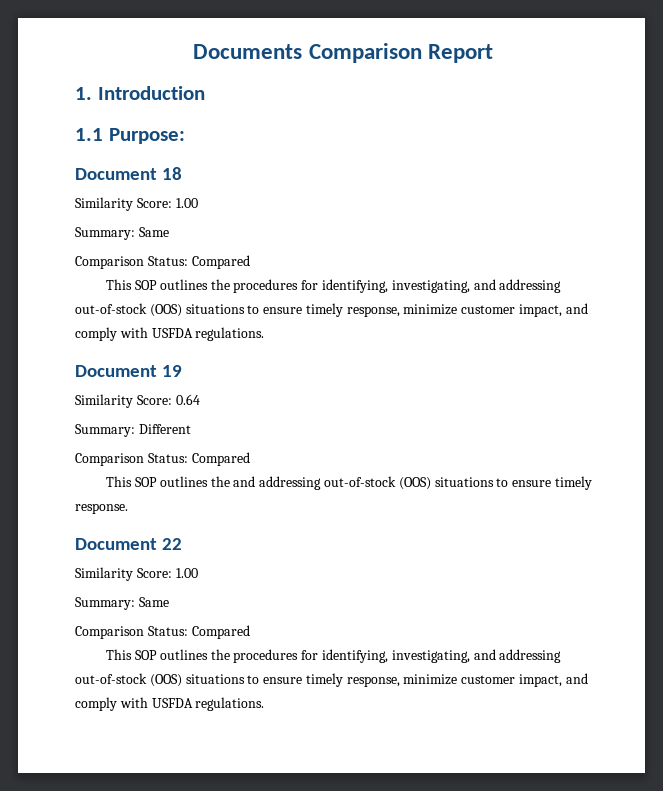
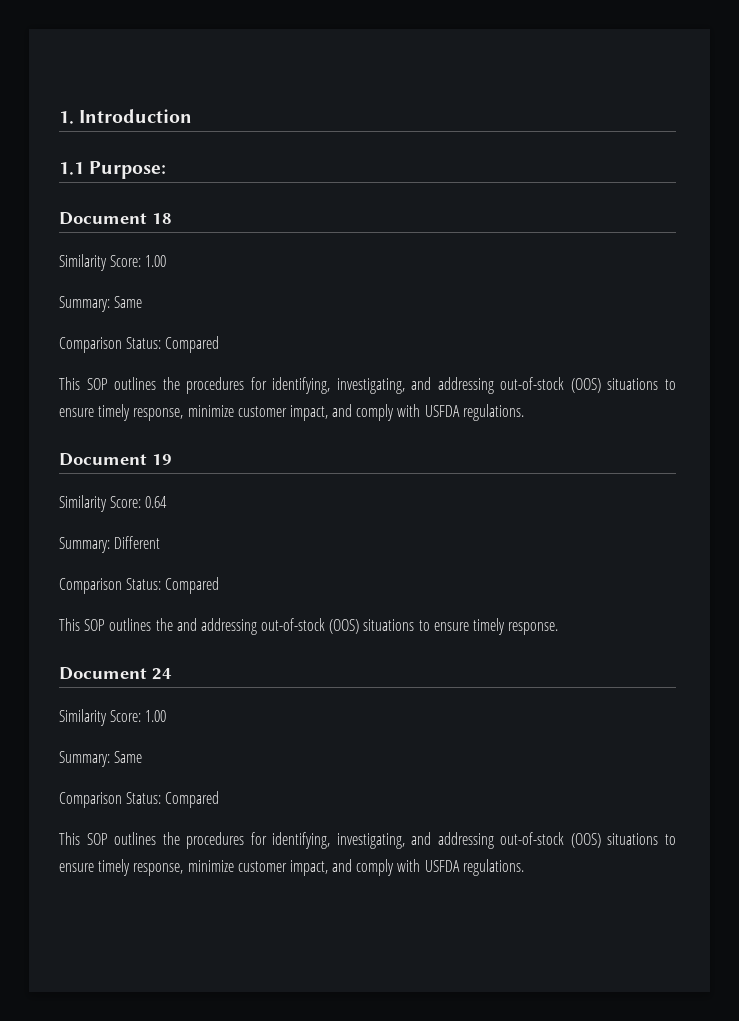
- Documents Comparison Report
- Document 22
+ Document 24

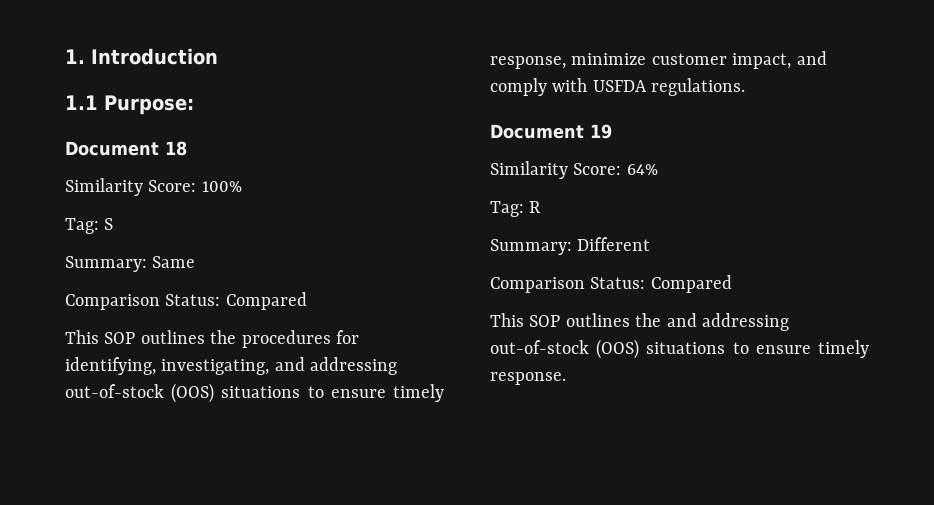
  Document 18
- Similarity Score: 1.00
+ Similarity Score: 100%
+ Tag: S
- Similarity Score: 0.64
+ Similarity Score: 64%
+ Tag: R
- Document 24
- Similarity Score: 1.00
- Summary: Same
- Comparison Status: Compared
- This SOP outlines the procedures for identifying, investigating, and addressing out-of-stock (OOS) situations to ensure timely response, minimize customer impact, and comply with USFDA regulations.

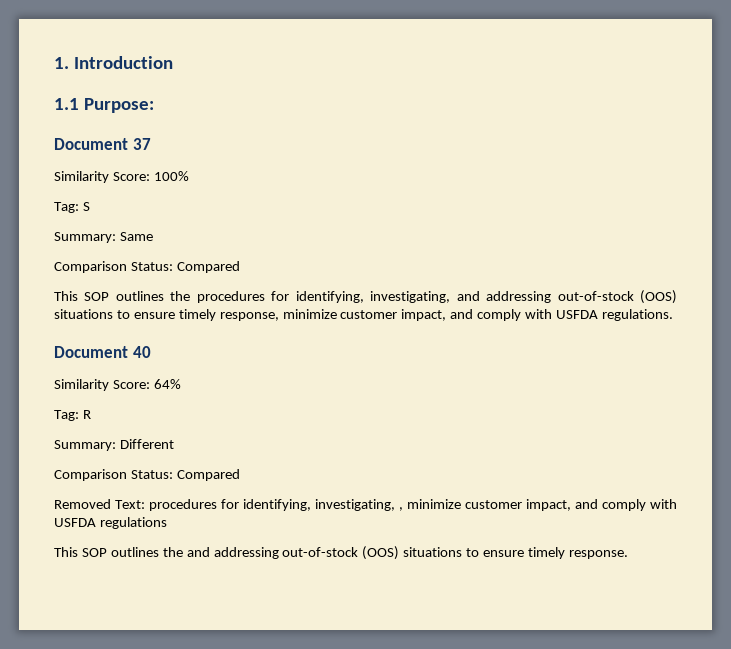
- Document 18
+ Document 37
- Document 19
+ Document 40
+ Removed Text: procedures for identifying, investigating, , minimize customer impact, and comply with USFDA regulations

